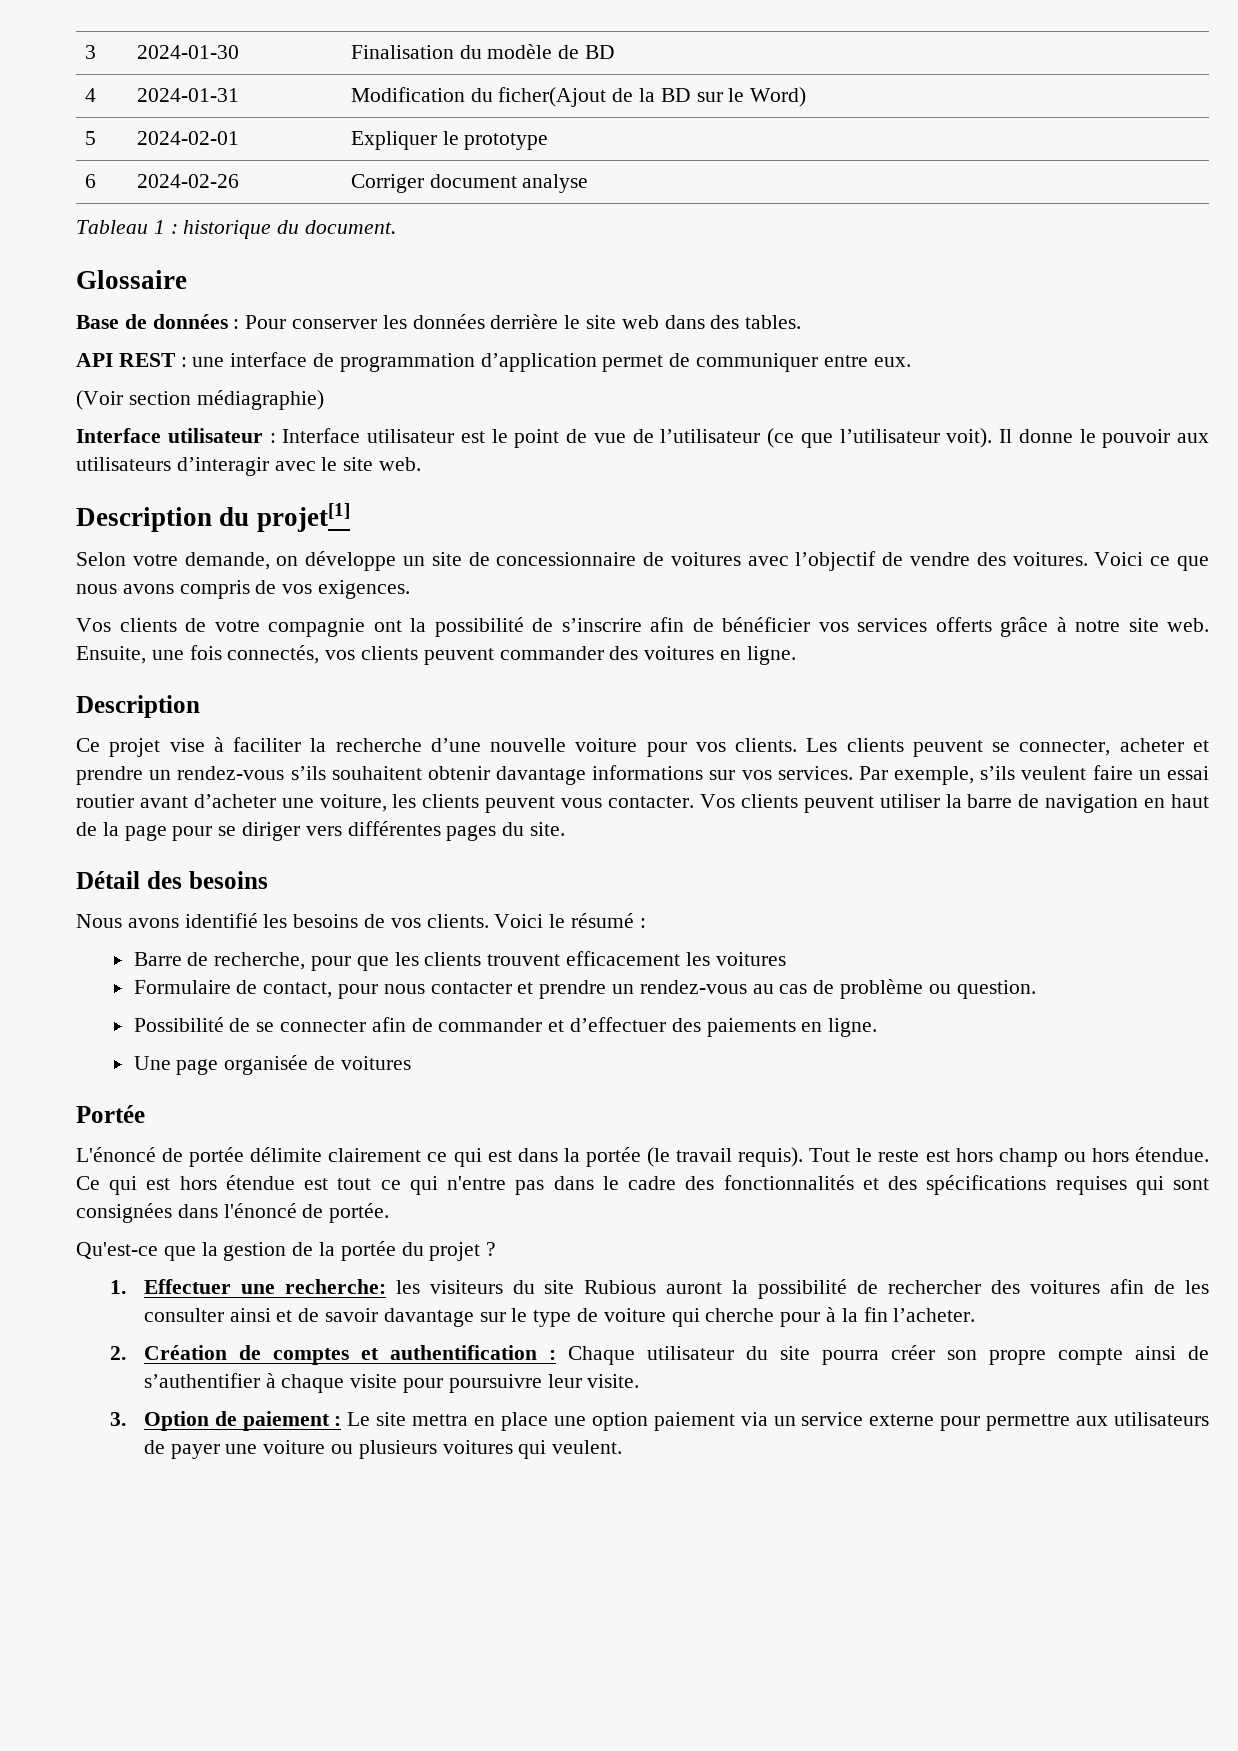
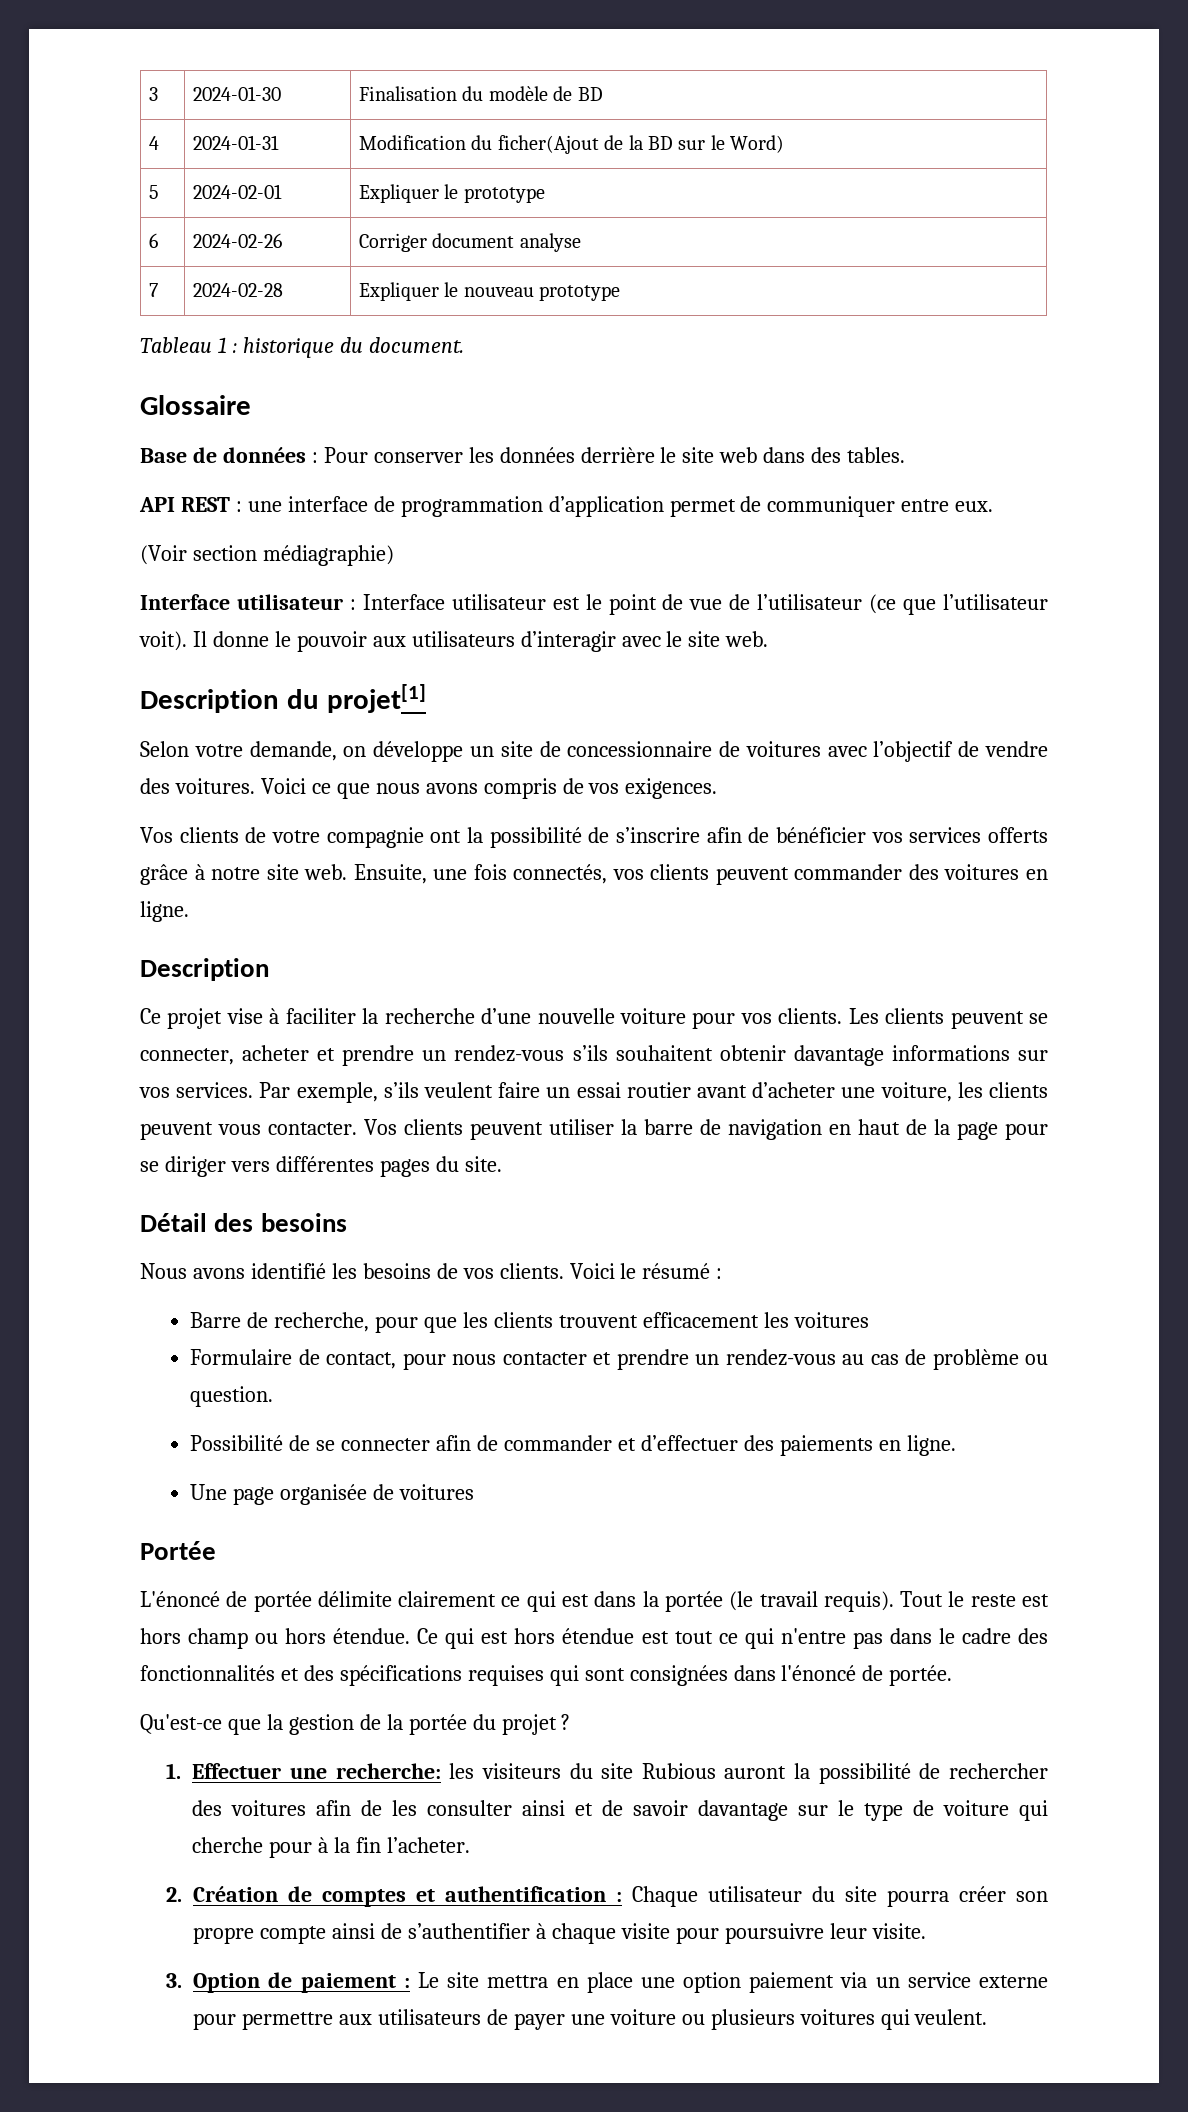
+ 7 | 2024-02-28 | Expliquer le nouveau prototype

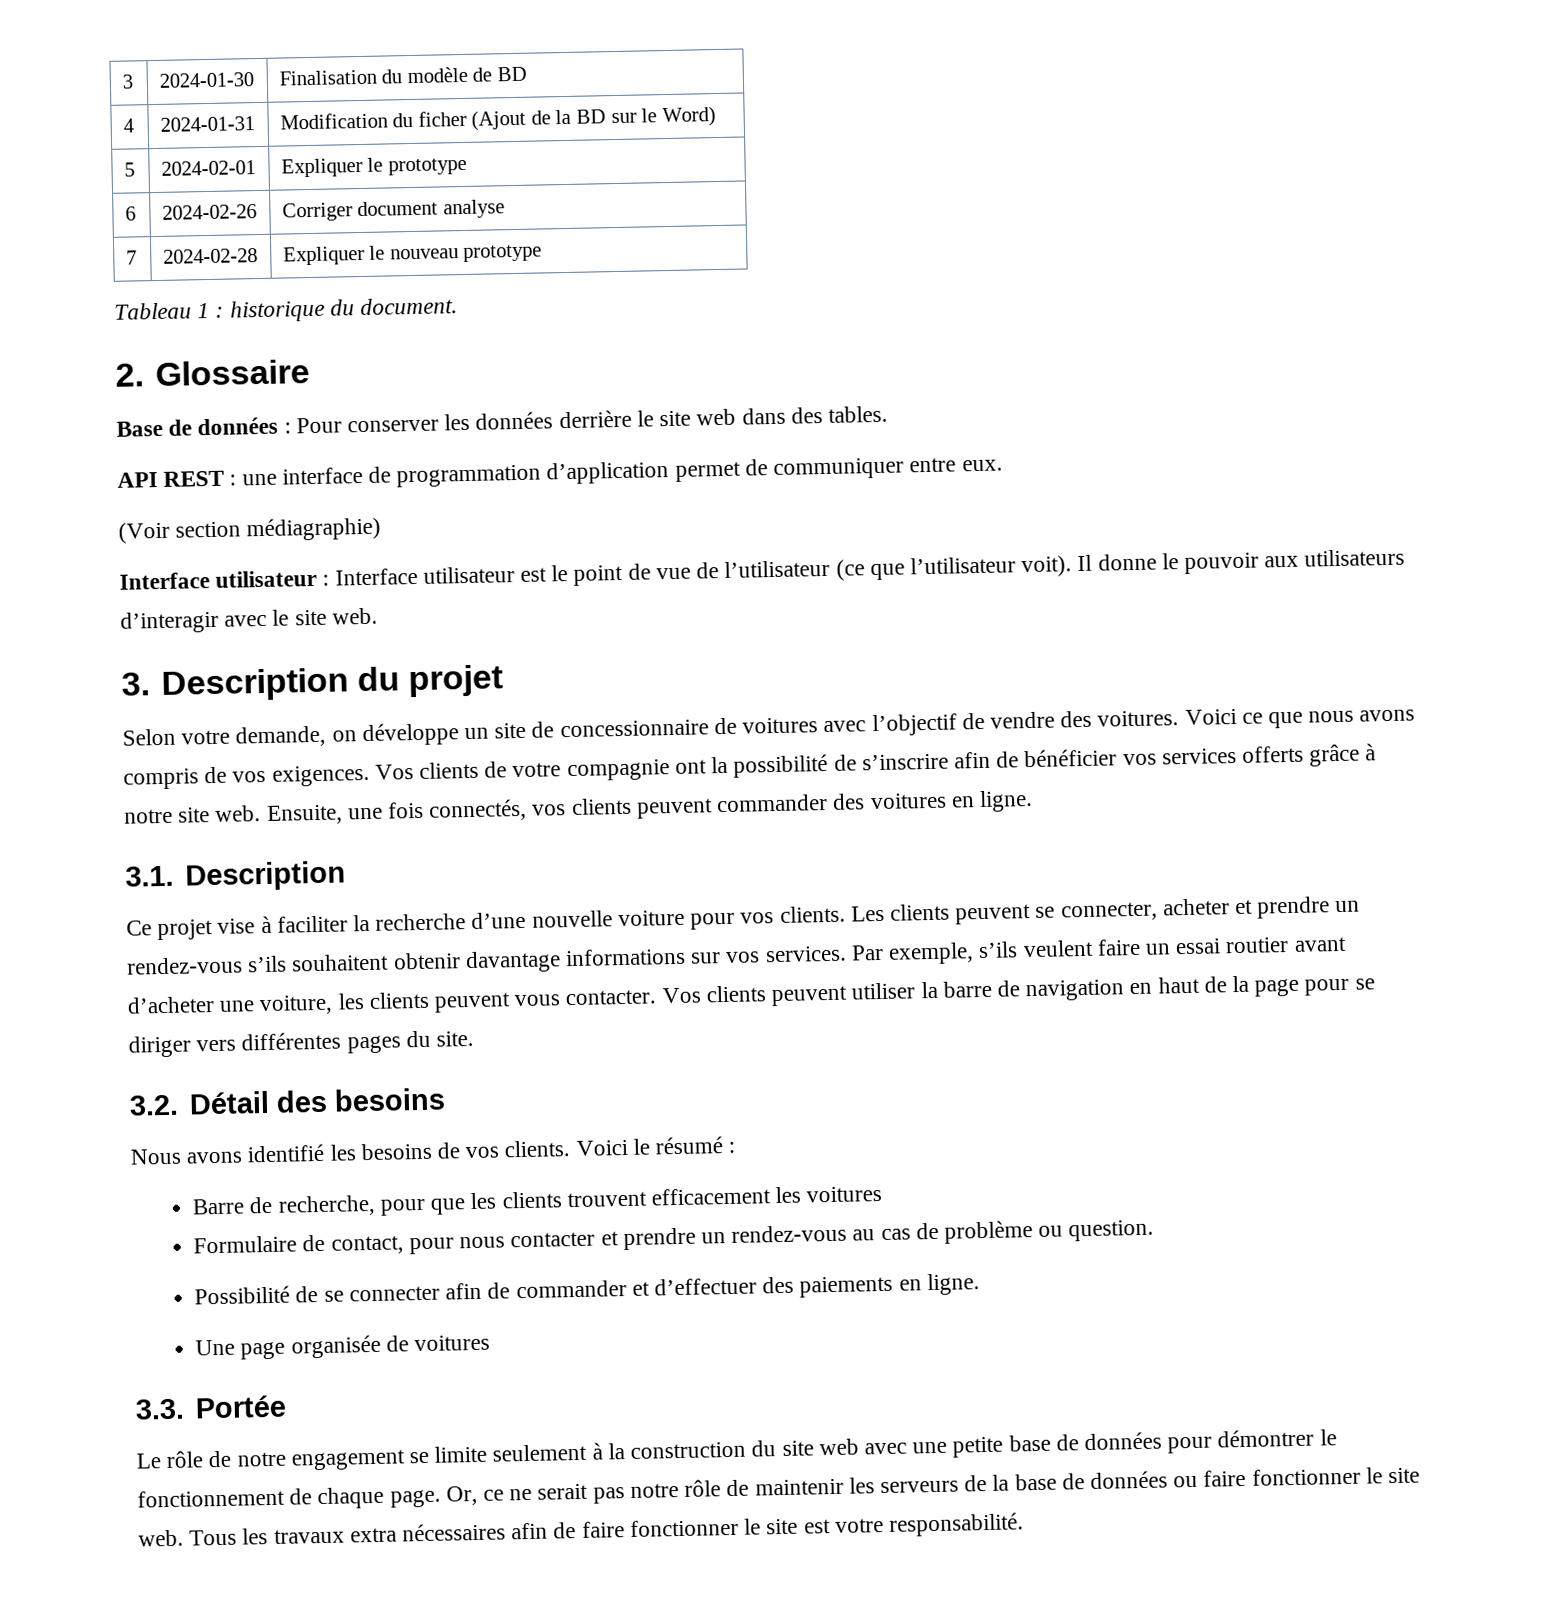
- 4 | 2024-01-31 | Modification du ficher(Ajout de la BD sur le Word)
+ 4 | 2024-01-31 | Modification du ficher (Ajout de la BD sur le Word)
- Glossaire
+ 2. Glossaire
- Description du projet[1]
+ 3. Description du projet
- Voici ce que nous avons compris de vos exigences.
- Vos clients de votre compagnie ont la possibilité de s’inscrire afin de bénéficier vos services offerts grâce à notre site web.
+ Voici ce que nous avons compris de vos exigences. Vos clients de votre compagnie ont la possibilité de s’inscrire afin de bénéficier vos services offerts grâce à notre site web.
  Ensuite, une fois connectés, vos clients peuvent commander des voitures en ligne.
- Description
+ 3.1. Description
- Détail des besoins
+ 3.2. Détail des besoins
- Portée
+ 3.3. Portée
- L'énoncé de portée délimite clairement ce qui est dans la portée (le travail requis). Tout le reste est hors champ ou hors étendue. Ce qui est hors étendue est tout ce qui n'entre pas dans le cadre des fonctionnalités et des spécifications requises qui sont consignées dans l'énoncé de portée.
- Qu'est-ce que la gestion de la portée du projet ?
- 1. Effectuer une recherche: les visiteurs du site Rubious auront la possibilité de rechercher des voitures afin de les consulter ainsi et de savoir davantage sur le type de voiture qui cherche pour à la fin l’acheter.
- 2. Création de comptes et authentification : Chaque utilisateur du site pourra créer son propre compte ainsi de s’authentifier à chaque visite pour poursuivre leur visite.
- 3. Option de paiement : Le site mettra en place une option paiement via un service externe pour permettre aux utilisateurs de payer une voiture ou plusieurs voitures qui veulent.
+ Le rôle de notre engagement se limite seulement à la construction du site web avec une petite base de données pour démontrer le fonctionnement de chaque page. Or, ce ne serait pas notre rôle de maintenir les serveurs de la base de données ou faire fonctionner le site web. Tous les travaux extra nécessaires afin de faire fonctionner le site est votre responsabilité.

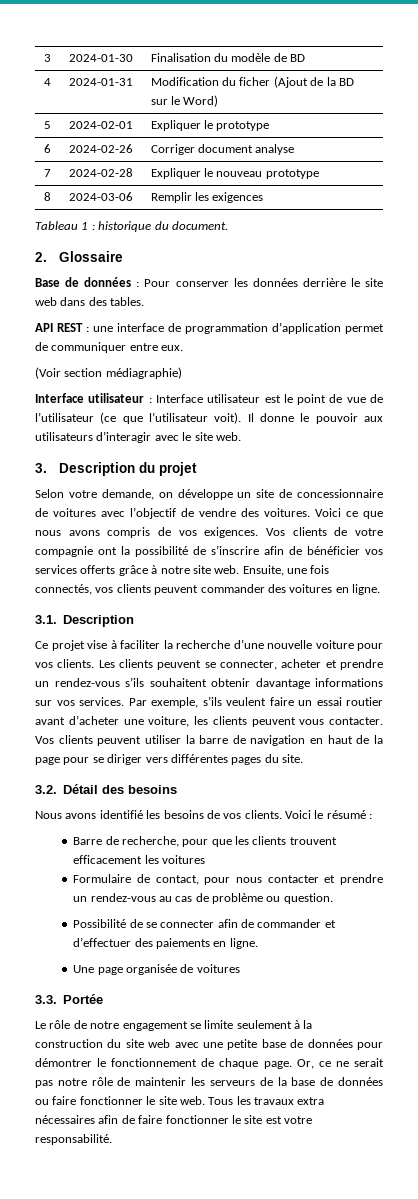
+ 8 | 2024-03-06 | Remplir les exigences

